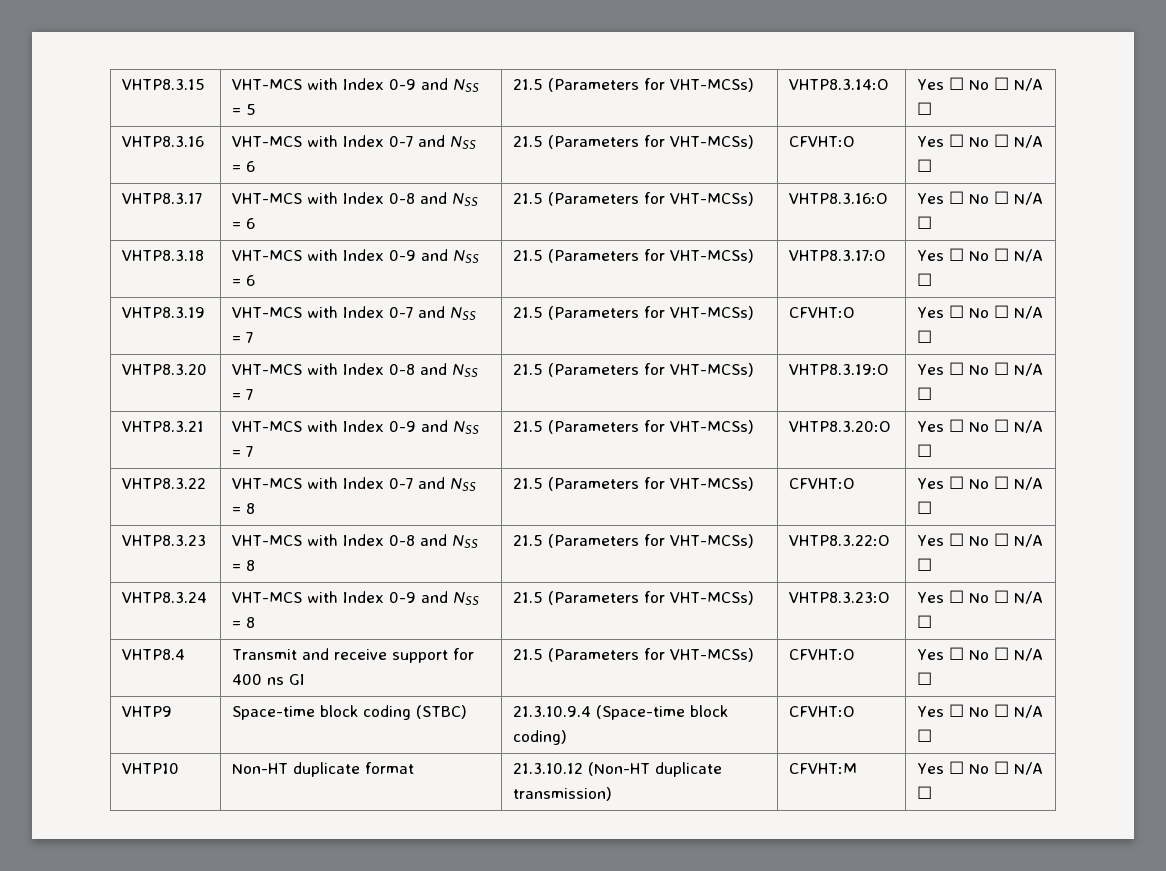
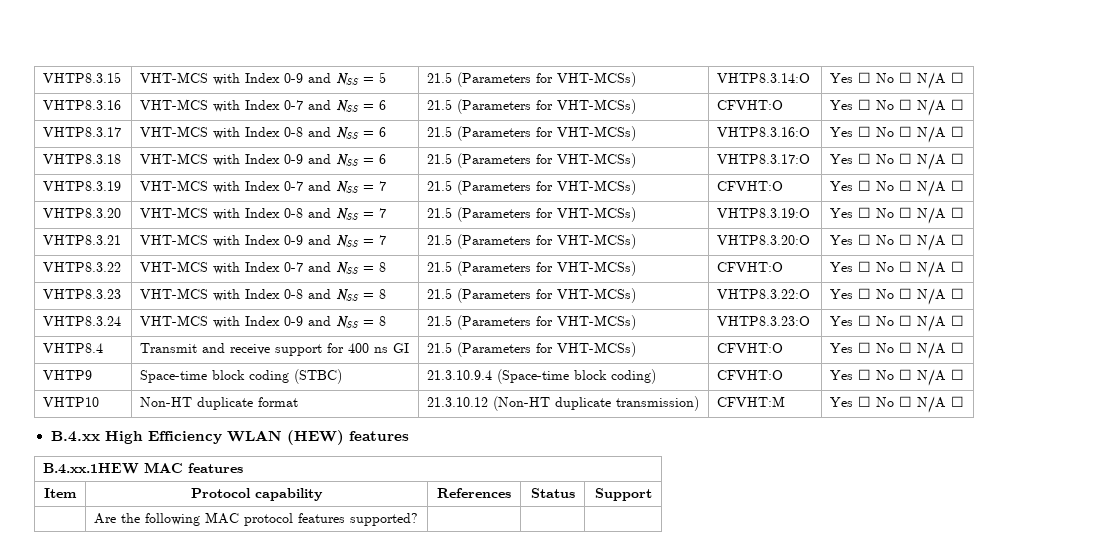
+ B.4.xx High Efficiency WLAN (HEW) features
+ B.4.xx.1HEW MAC features
+ Item | Protocol capability | References | Status | Support
+ | Are the following MAC protocol features supported? | | |

